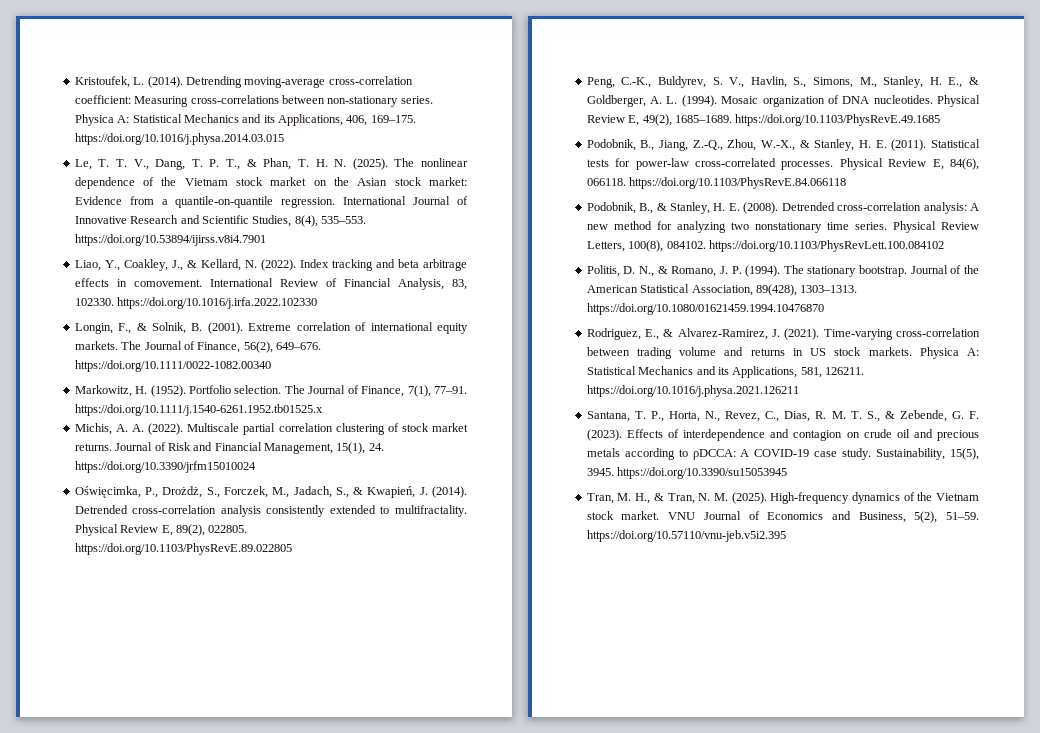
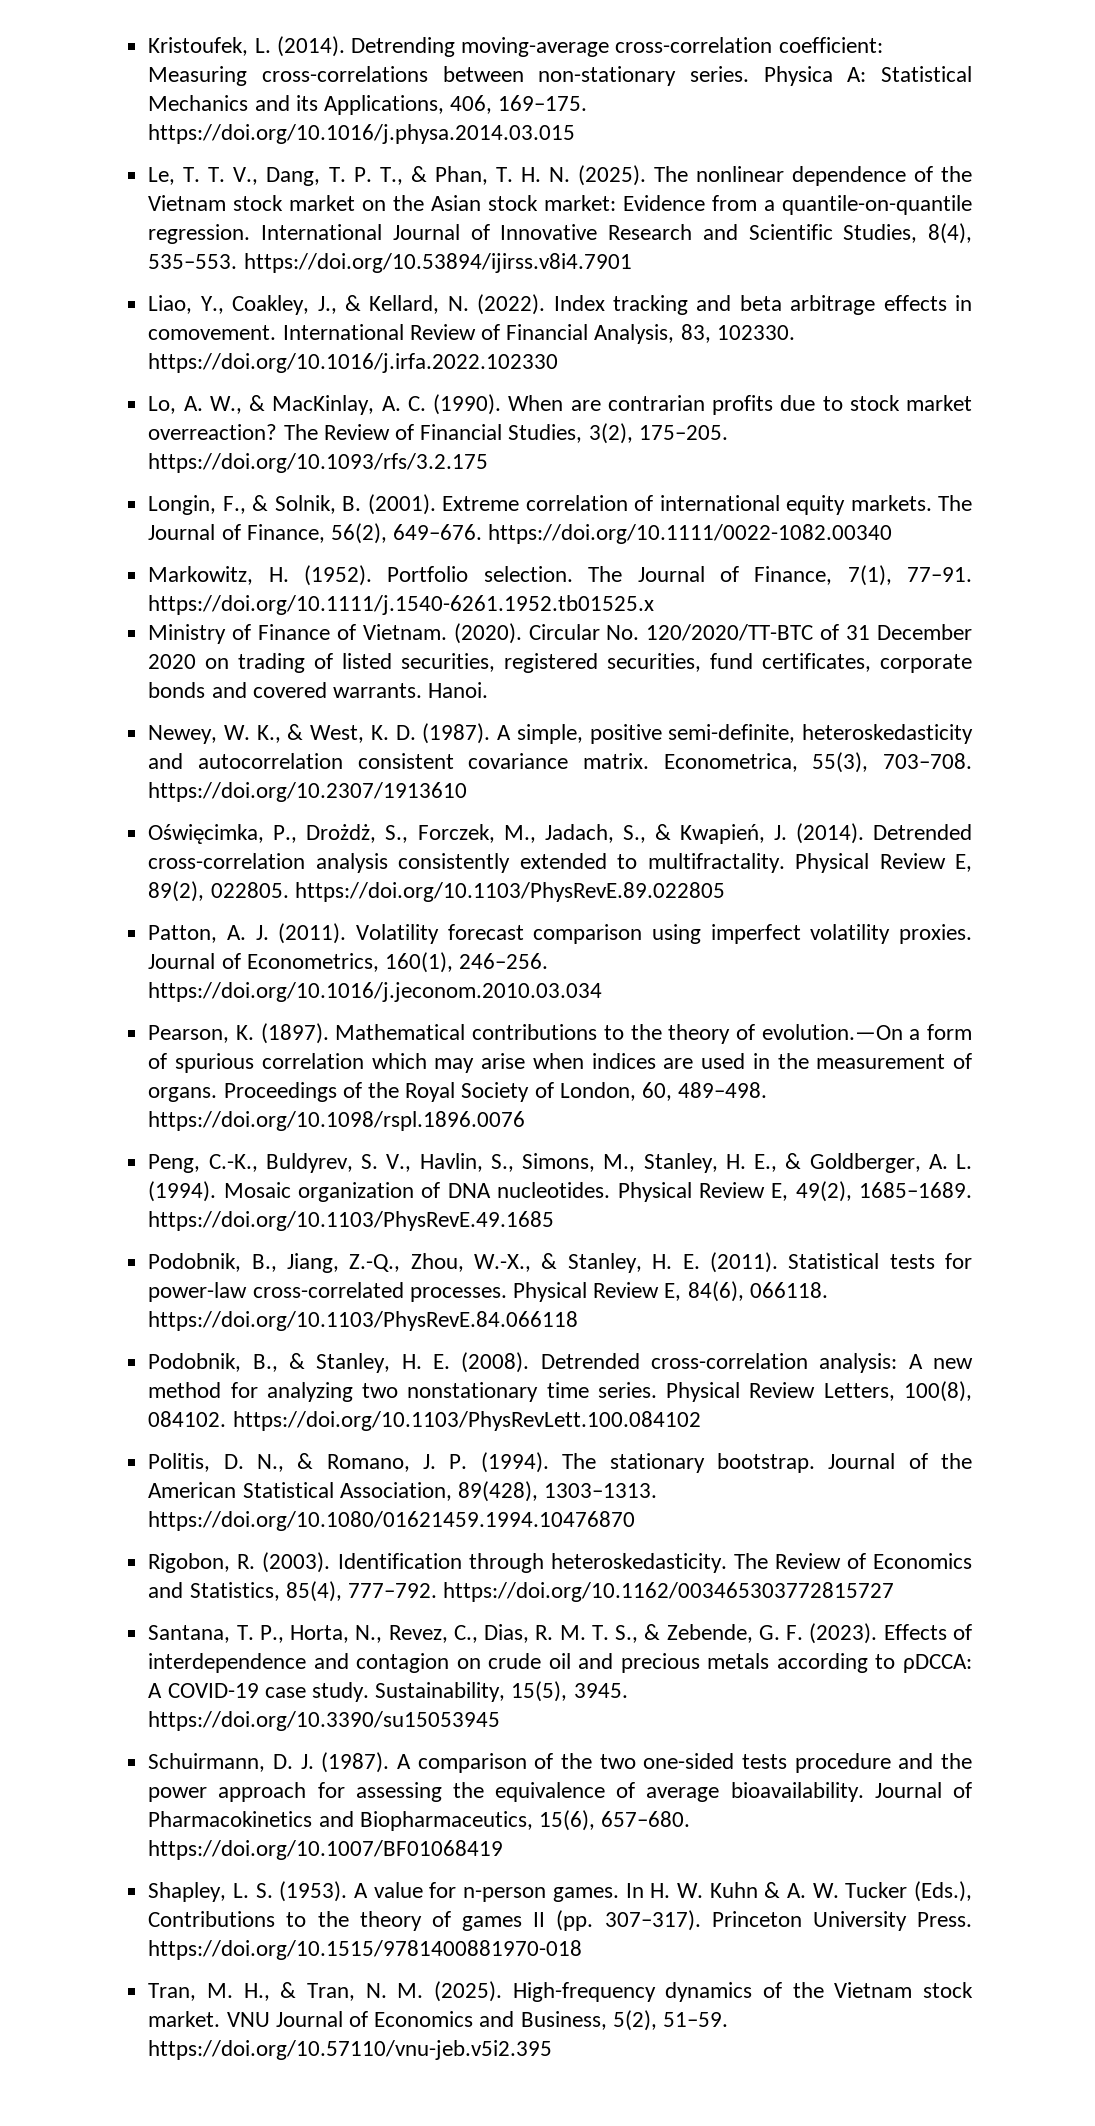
+ Lo, A. W., & MacKinlay, A. C. (1990). When are contrarian profits due to stock market overreaction? The Review of Financial Studies, 3(2), 175–205. https://doi.org/10.1093/rfs/3.2.175
- Michis, A. A. (2022). Multiscale partial correlation clustering of stock market returns. Journal of Risk and Financial Management, 15(1), 24. https://doi.org/10.3390/jrfm15010024
+ Ministry of Finance of Vietnam. (2020). Circular No. 120/2020/TT-BTC of 31 December 2020 on trading of listed securities, registered securities, fund certificates, corporate bonds and covered warrants. Hanoi.
+ Newey, W. K., & West, K. D. (1987). A simple, positive semi-definite, heteroskedasticity and autocorrelation consistent covariance matrix. Econometrica, 55(3), 703–708. https://doi.org/10.2307/1913610
+ Patton, A. J. (2011). Volatility forecast comparison using imperfect volatility proxies. Journal of Econometrics, 160(1), 246–256. https://doi.org/10.1016/j.jeconom.2010.03.034
+ Pearson, K. (1897). Mathematical contributions to the theory of evolution.—On a form of spurious correlation which may arise when indices are used in the measurement of organs. Proceedings of the Royal Society of London, 60, 489–498. https://doi.org/10.1098/rspl.1896.0076
- Rodriguez, E., & Alvarez-Ramirez, J. (2021). Time-varying cross-correlation between trading volume and returns in US stock markets. Physica A: Statistical Mechanics and its Applications, 581, 126211. https://doi.org/10.1016/j.physa.2021.126211
+ Rigobon, R. (2003). Identification through heteroskedasticity. The Review of Economics and Statistics, 85(4), 777–792. https://doi.org/10.1162/003465303772815727
+ Schuirmann, D. J. (1987). A comparison of the two one-sided tests procedure and the power approach for assessing the equivalence of average bioavailability. Journal of Pharmacokinetics and Biopharmaceutics, 15(6), 657–680. https://doi.org/10.1007/BF01068419
+ Shapley, L. S. (1953). A value for n-person games. In H. W. Kuhn & A. W. Tucker (Eds.), Contributions to the theory of games II (pp. 307–317). Princeton University Press. https://doi.org/10.1515/9781400881970-018

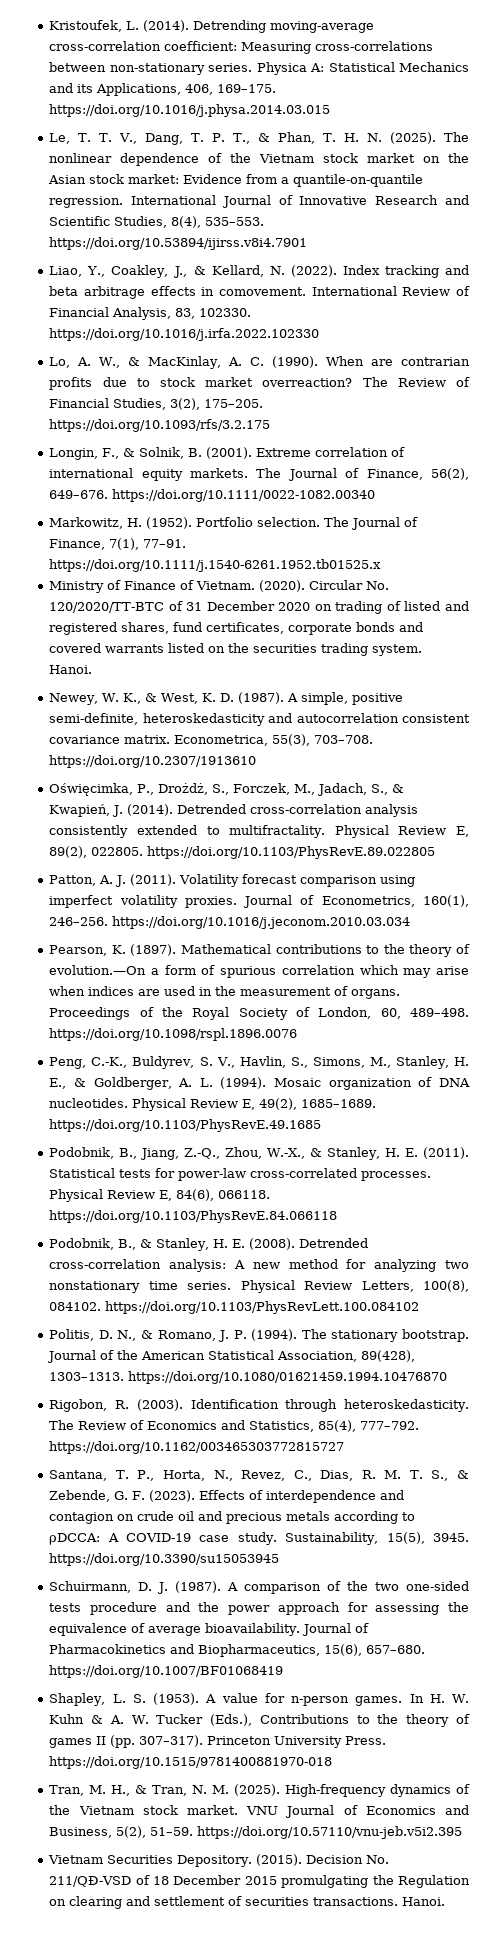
- Circular No. 120/2020/TT-BTC of 31 December 2020 on trading of listed securities, registered securities, fund certificates, corporate bonds and covered warrants.
+ Circular No. 120/2020/TT-BTC of 31 December 2020 on trading of listed and registered shares, fund certificates, corporate bonds and covered warrants listed on the securities trading system.
+ Vietnam Securities Depository. (2015). Decision No. 211/QĐ-VSD of 18 December 2015 promulgating the Regulation on clearing and settlement of securities transactions. Hanoi.

